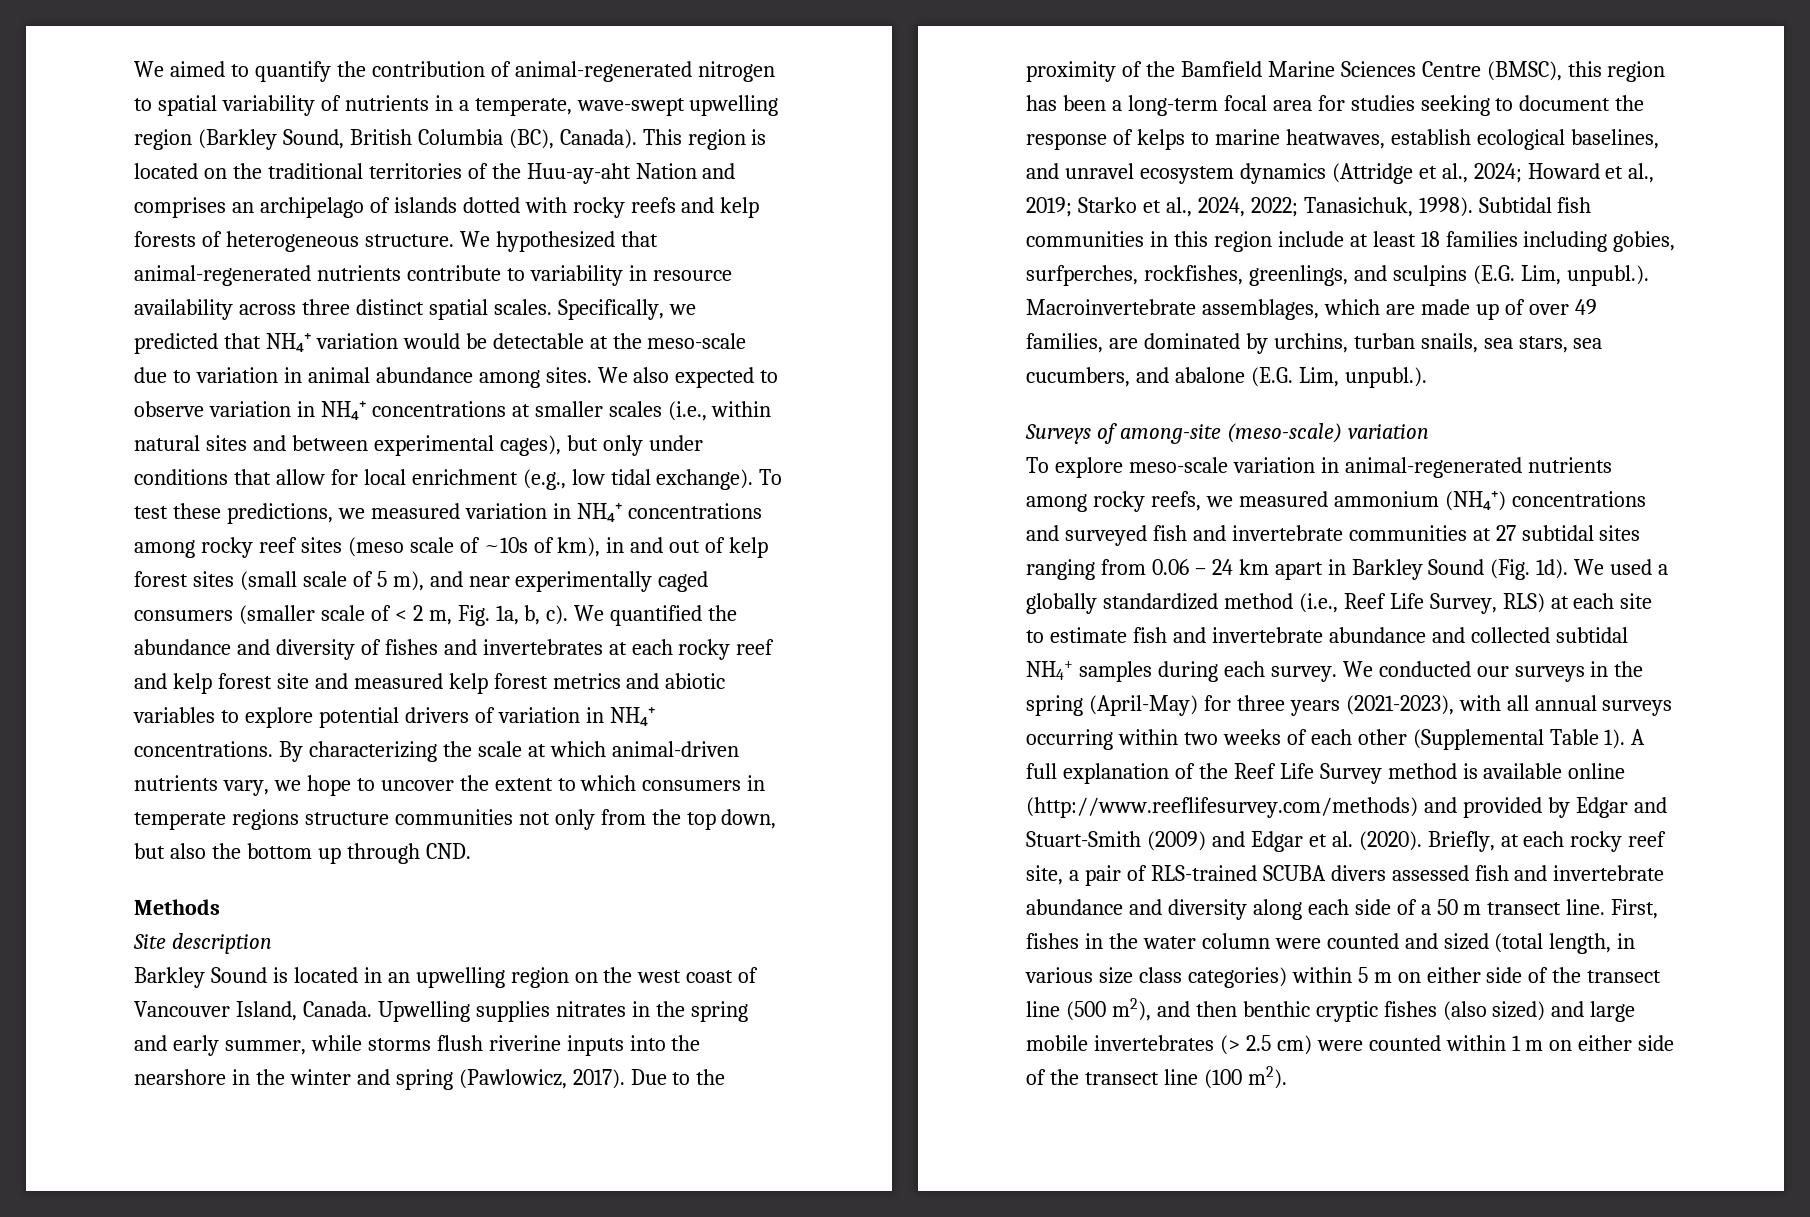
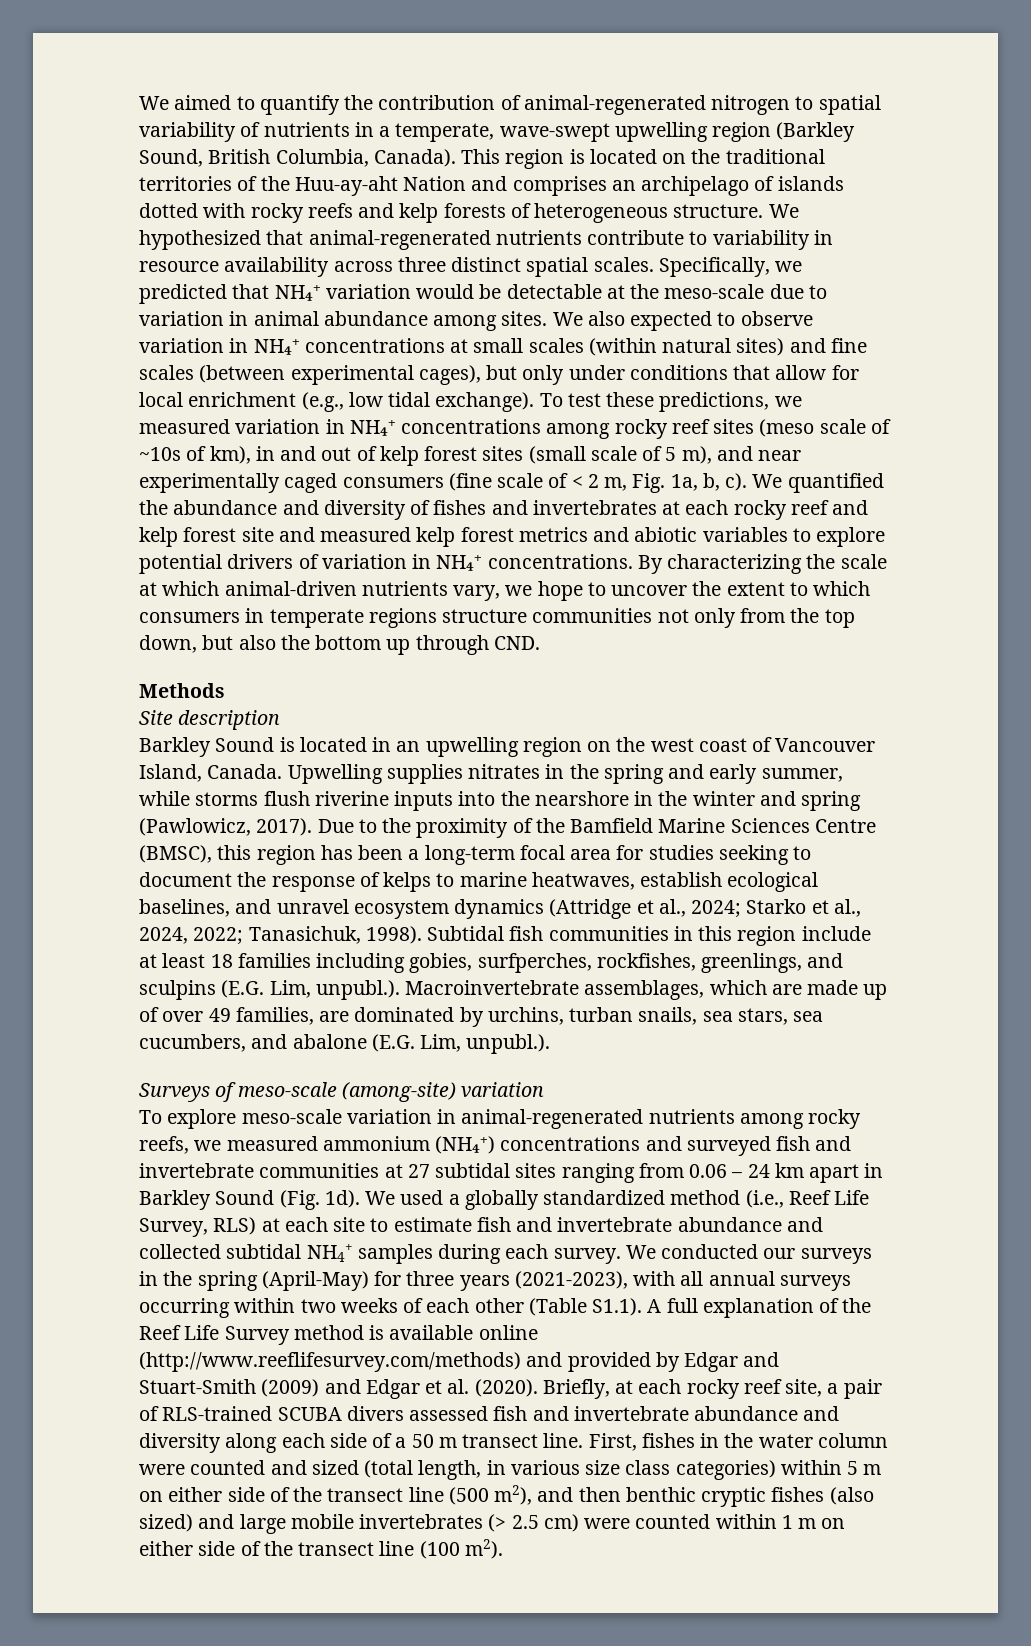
- We aimed to quantify the contribution of animal-regenerated nitrogen to spatial variability of nutrients in a temperate, wave-swept upwelling region (Barkley Sound, British Columbia (BC), Canada).
+ We aimed to quantify the contribution of animal-regenerated nitrogen to spatial variability of nutrients in a temperate, wave-swept upwelling region (Barkley Sound, British Columbia, Canada).
- We also expected to observe variation in NH₄⁺ concentrations at smaller scales (i.e., within natural sites and between experimental cages), but only under conditions that allow for local enrichment (e.g., low tidal exchange).
+ We also expected to observe variation in NH₄⁺ concentrations at small scales (within natural sites) and fine scales (between experimental cages), but only under conditions that allow for local enrichment (e.g., low tidal exchange).
- To test these predictions, we measured variation in NH₄⁺ concentrations among rocky reef sites (meso scale of ~10s of km), in and out of kelp forest sites (small scale of 5 m), and near experimentally caged consumers (smaller scale of < 2 m, Fig. 1a, b, c).
+ To test these predictions, we measured variation in NH₄⁺ concentrations among rocky reef sites (meso scale of ~10s of km), in and out of kelp forest sites (small scale of 5 m), and near experimentally caged consumers (fine scale of < 2 m, Fig. 1a, b, c).
- Due to the proximity of the Bamfield Marine Sciences Centre (BMSC), this region has been a long-term focal area for studies seeking to document the response of kelps to marine heatwaves, establish ecological baselines, and unravel ecosystem dynamics (Attridge et al., 2024; Howard et al., 2019; Starko et al., 2024, 2022; Tanasichuk, 1998).
+ Due to the proximity of the Bamfield Marine Sciences Centre (BMSC), this region has been a long-term focal area for studies seeking to document the response of kelps to marine heatwaves, establish ecological baselines, and unravel ecosystem dynamics (Attridge et al., 2024; Starko et al., 2024, 2022; Tanasichuk, 1998).
- Surveys of among-site (meso-scale) variation
+ Surveys of meso-scale (among-site) variation
- We conducted our surveys in the spring (April-May) for three years (2021-2023), with all annual surveys occurring within two weeks of each other (Supplemental Table 1). A full explanation of the Reef Life Survey method is available online (http://www.reeflifesurvey.com/methods) and provided by Edgar and Stuart-Smith (2009) and Edgar et al. (2020).
+ We conducted our surveys in the spring (April-May) for three years (2021-2023), with all annual surveys occurring within two weeks of each other (Table S1.1). A full explanation of the Reef Life Survey method is available online (http://www.reeflifesurvey.com/methods) and provided by Edgar and Stuart-Smith (2009) and Edgar et al. (2020).

